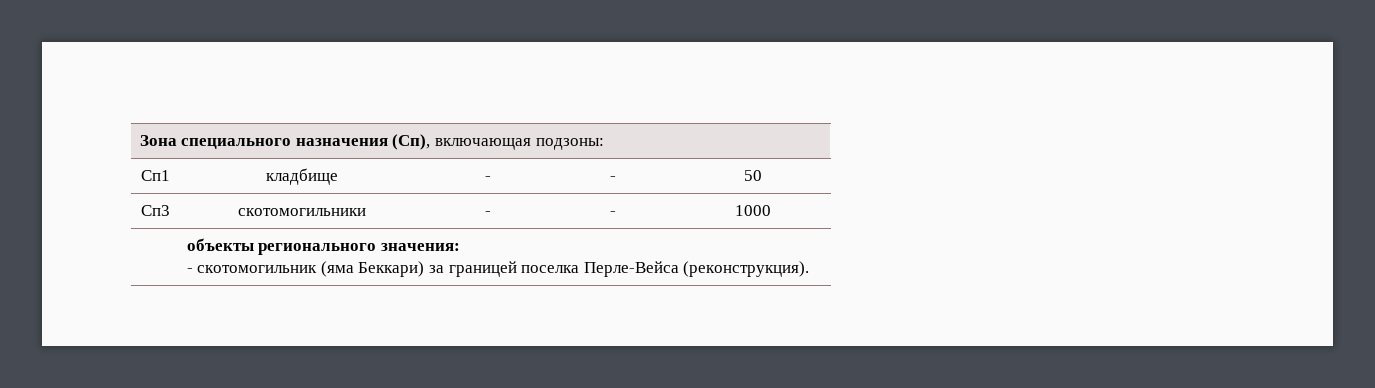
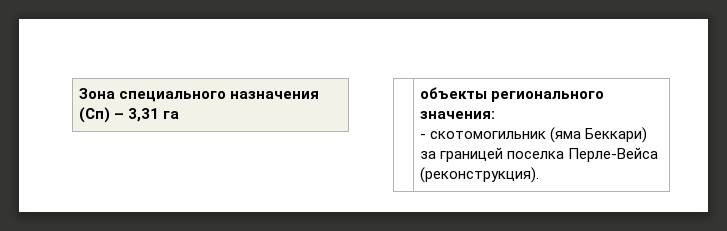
- Зона специального назначения (Сп), включающая подзоны:
- Сп1 | кладбище | - | - | 50
- Сп3 | скотомогильники | - | - | 1000
+ Зона специального назначения (Сп) – 3,31 га

